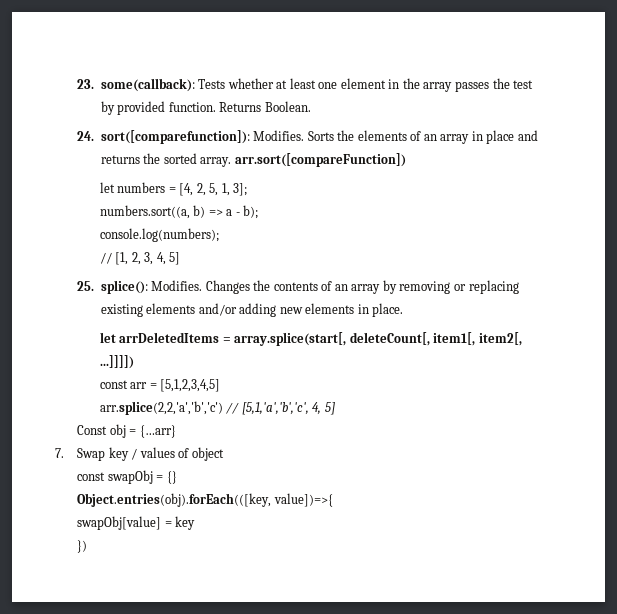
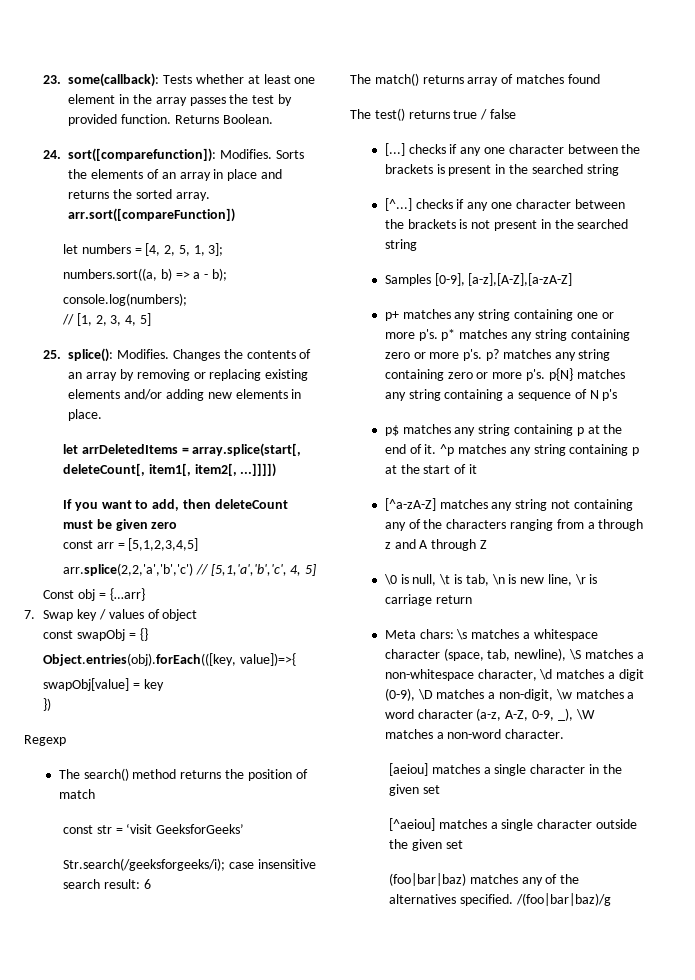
+ If you want to add, then deleteCount must be given zero
+ Regexp
+ The search() method returns the position of match
+ const str = ‘visit GeeksforGeeks’
+ Str.search(/geeksforgeeks/i); case insensitive search result: 6
+ The match() returns array of matches found
+ The test() returns true / false
+ [...] checks if any one character between the brackets is present in the searched string
+ [^...] checks if any one character between the brackets is not present in the searched string
+ Samples [0-9], [a-z],[A-Z],[a-zA-Z]
+ p+ matches any string containing one or more p's. p* matches any string containing zero or more p's. p? matches any string containing zero or more p's. p{N} matches any string containing a sequence of N p's
+ p$ matches any string containing p at the end of it. ^p matches any string containing p at the start of it
+ [^a-zA-Z] matches any string not containing any of the characters ranging from a through z and A through Z
+ \0 is null, \t is tab, \n is new line, \r is carriage return
+ Meta chars: \s matches a whitespace character (space, tab, newline), \S matches a non-whitespace character, \d matches a digit (0-9), \D matches a non-digit, \w matches a word character (a-z, A-Z, 0-9, _), \W matches a non-word character.
+ [aeiou] matches a single character in the given set
+ [^aeiou] matches a single character outside the given set
+ (foo|bar|baz) matches any of the alternatives specified. /(foo|bar|baz)/g

